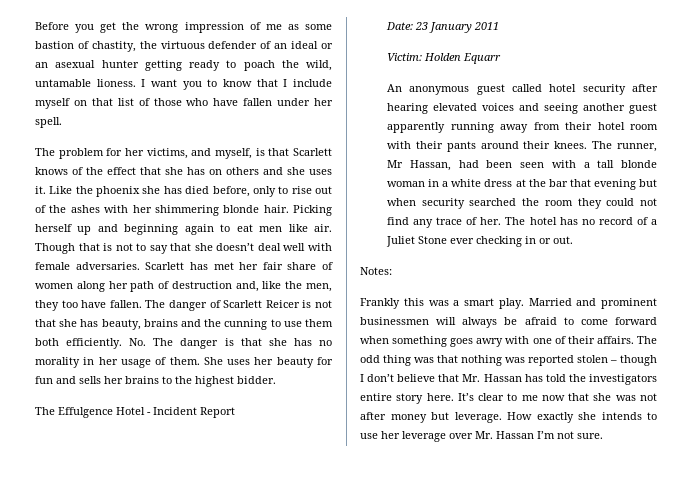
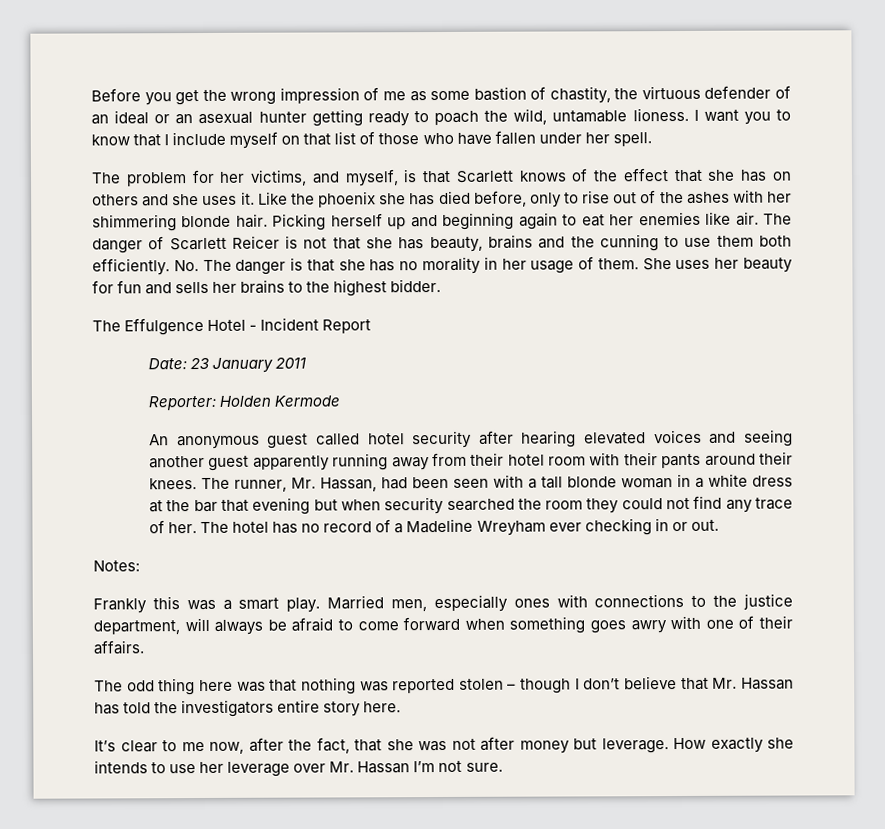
- Picking herself up and beginning again to eat men like air. Though that is not to say that she doesn’t deal well with female adversaries. Scarlett has met her fair share of women along her path of destruction and, like the men, they too have fallen.
+ Picking herself up and beginning again to eat her enemies like air.
- Victim: Holden Equarr
+ Reporter: Holden Kermode
- The runner, Mr Hassan, had been seen with a tall blonde woman in a white dress at the bar that evening but when security searched the room they could not find any trace of her.
+ The runner, Mr. Hassan, had been seen with a tall blonde woman in a white dress at the bar that evening but when security searched the room they could not find any trace of her.
- The hotel has no record of a Juliet Stone ever checking in or out.
+ The hotel has no record of a Madeline Wreyham ever checking in or out.
- Married and prominent businessmen will always be afraid to come forward when something goes awry with one of their affairs. The odd thing was that nothing was reported stolen – though I don’t believe that Mr. Hassan has told the investigators entire story here. It’s clear to me now that she was not after money but leverage.
+ Married men, especially ones with connections to the justice department, will always be afraid to come forward when something goes awry with one of their affairs.
+ The odd thing here was that nothing was reported stolen – though I don’t believe that Mr. Hassan has told the investigators entire story here.
+ It’s clear to me now, after the fact, that she was not after money but leverage.

